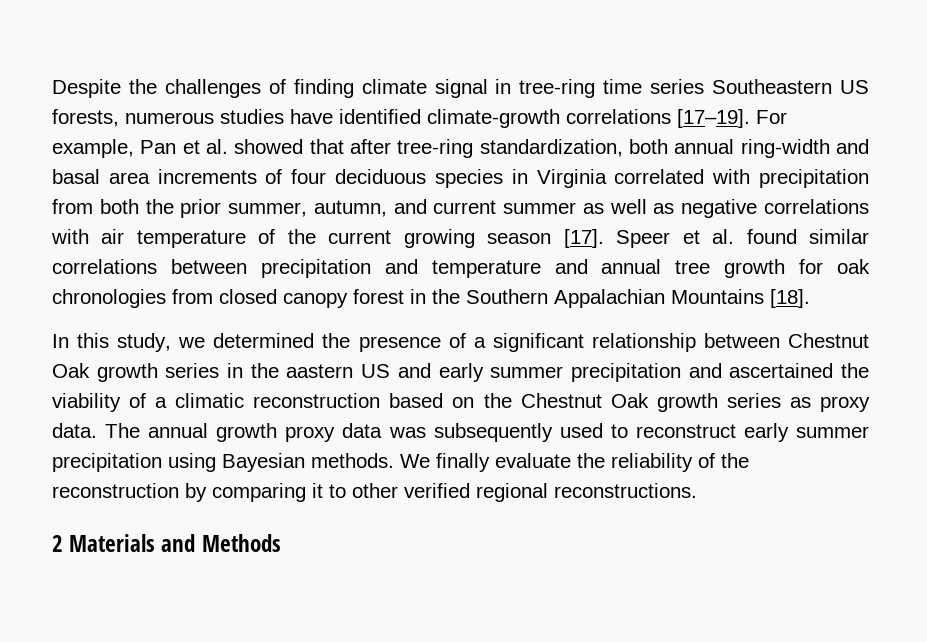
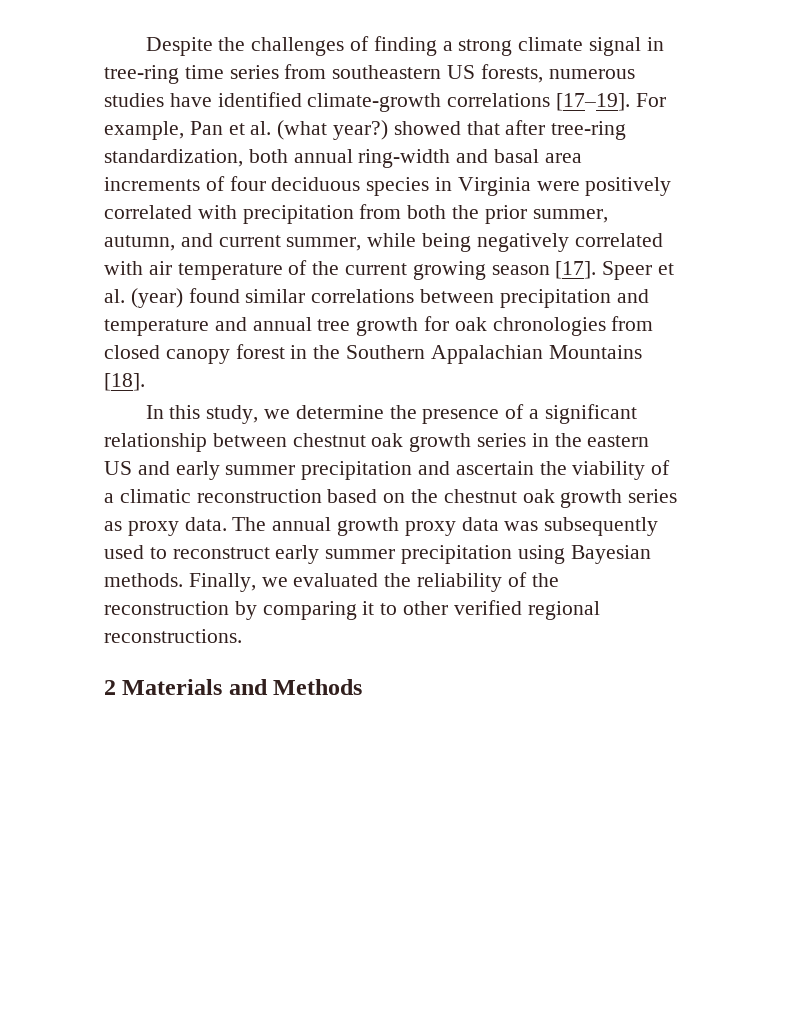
- Despite the challenges of finding climate signal in tree-ring time series Southeastern US forests, numerous studies have identified climate-growth correlations [17–19].
+ Despite the challenges of finding a strong climate signal in tree-ring time series from southeastern US forests, numerous studies have identified climate-growth correlations [17–19].
- For example, Pan et al. showed that after tree-ring standardization, both annual ring-width and basal area increments of four deciduous species in Virginia correlated with precipitation from both the prior summer, autumn, and current summer as well as negative correlations with air temperature of the current growing season [17].
+ For example, Pan et al. (what year?) showed that after tree-ring standardization, both annual ring-width and basal area increments of four deciduous species in Virginia were positively correlated with precipitation from both the prior summer, autumn, and current summer, while being negatively correlated with air temperature of the current growing season [17].
- Speer et al. found similar correlations between precipitation and temperature and annual tree growth for oak chronologies from closed canopy forest in the Southern Appalachian Mountains [18].
+ Speer et al. (year) found similar correlations between precipitation and temperature and annual tree growth for oak chronologies from closed canopy forest in the Southern Appalachian Mountains [18].
- In this study, we determined the presence of a significant relationship between Chestnut Oak growth series in the aastern US and early summer precipitation and ascertained the viability of a climatic reconstruction based on the Chestnut Oak growth series as proxy data.
+ In this study, we determine the presence of a significant relationship between chestnut oak growth series in the eastern US and early summer precipitation and ascertain the viability of a climatic reconstruction based on the chestnut oak growth series as proxy data.
- We finally evaluate the reliability of the reconstruction by comparing it to other verified regional reconstructions.
+ Finally, we evaluated the reliability of the reconstruction by comparing it to other verified regional reconstructions.

